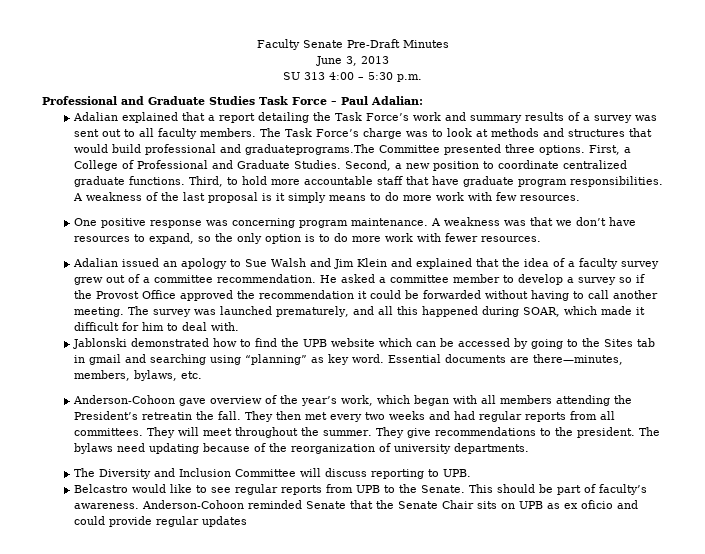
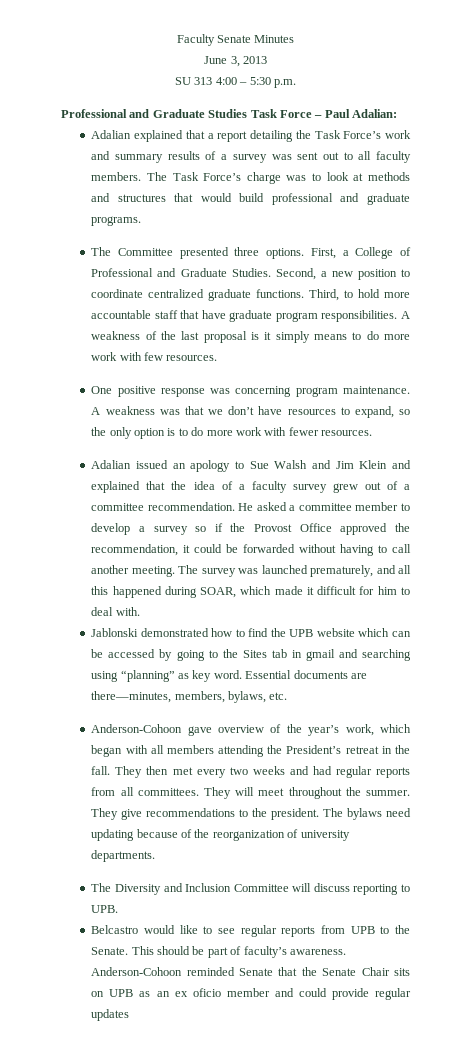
- Faculty Senate Pre-Draft Minutes
+ Faculty Senate Minutes
- The Task Force’s charge was to look at methods and structures that would build professional and graduateprograms.The Committee presented three options.
+ The Task Force’s charge was to look at methods and structures that would build professional and graduate programs.
+ The Committee presented three options.
- He asked a committee member to develop a survey so if the Provost Office approved the recommendation it could be forwarded without having to call another meeting.
+ He asked a committee member to develop a survey so if the Provost Office approved the recommendation, it could be forwarded without having to call another meeting.
- Anderson-Cohoon gave overview of the year’s work, which began with all members attending the President’s retreatin the fall.
+ Anderson-Cohoon gave overview of the year’s work, which began with all members attending the President’s retreat in the fall.
- Anderson-Cohoon reminded Senate that the Senate Chair sits on UPB as ex oficio and could provide regular updates
+ Anderson-Cohoon reminded Senate that the Senate Chair sits on UPB as an ex oficio member and could provide regular updates

